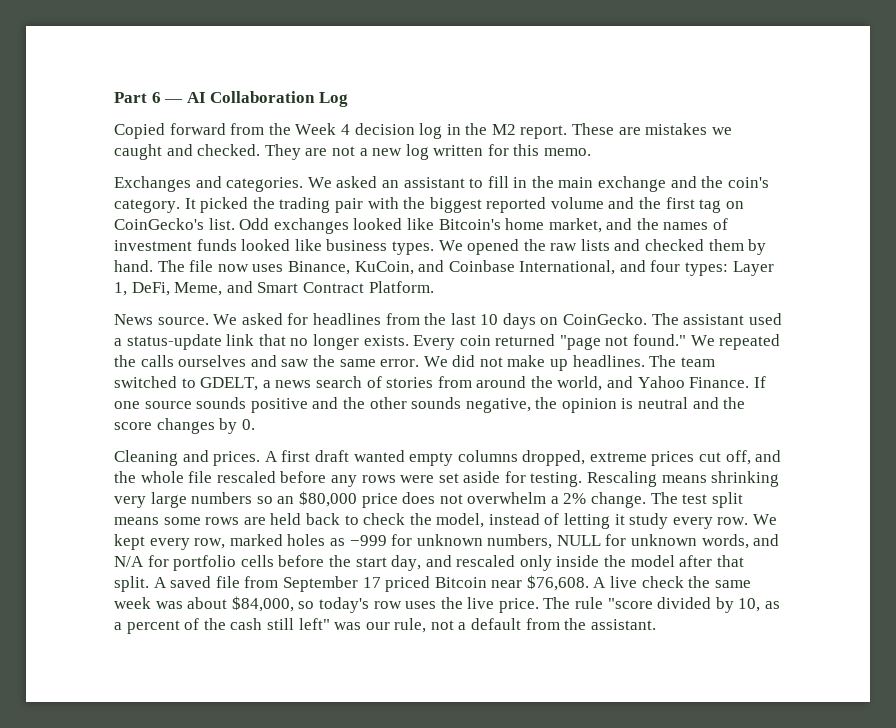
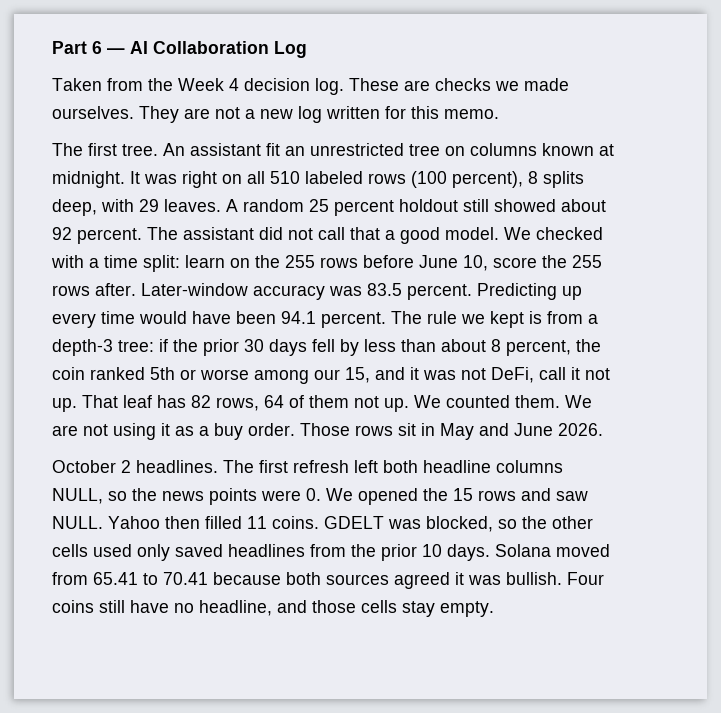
- Copied forward from the Week 4 decision log in the M2 report. These are mistakes we caught and checked.
+ Taken from the Week 4 decision log. These are checks we made ourselves.
- Exchanges and categories. We asked an assistant to fill in the main exchange and the coin's category. It picked the trading pair with the biggest reported volume and the first tag on CoinGecko's list. Odd exchanges looked like Bitcoin's home market, and the names of investment funds looked like business types. We opened the raw lists and checked them by hand. The file now uses Binance, KuCoin, and Coinbase International, and four types: Layer 1, DeFi, Meme, and Smart Contract Platform.
- News source. We asked for headlines from the last 10 days on CoinGecko. The assistant used a status-update link that no longer exists. Every coin returned "page not found." We repeated the calls ourselves and saw the same error. We did not make up headlines. The team switched to GDELT, a news search of stories from around the world, and Yahoo Finance. If one source sounds positive and the other sounds negative, the opinion is neutral and the score changes by 0.
- Cleaning and prices. A first draft wanted empty columns dropped, extreme prices cut off, and the whole file rescaled before any rows were set aside for testing. Rescaling means shrinking very large numbers so an $80,000 price does not overwhelm a 2% change. The test split means some rows are held back to check the model, instead of letting it study every row. We kept every row, marked holes as −999 for unknown numbers, NULL for unknown words, and N/A for portfolio cells before the start day, and rescaled only inside the model after that split. A saved file from September 17 priced Bitcoin near $76,608. A live check the same week was about $84,000, so today's row uses the live price. The rule "score divided by 10, as a percent of the cash still left" was our rule, not a default from the assistant.
+ The first tree. An assistant fit an unrestricted tree on columns known at midnight. It was right on all 510 labeled rows (100 percent), 8 splits deep, with 29 leaves. A random 25 percent holdout still showed about 92 percent. The assistant did not call that a good model. We checked with a time split: learn on the 255 rows before June 10, score the 255 rows after. Later-window accuracy was 83.5 percent. Predicting up every time would have been 94.1 percent. The rule we kept is from a depth-3 tree: if the prior 30 days fell by less than about 8 percent, the coin ranked 5th or worse among our 15, and it was not DeFi, call it not up. That leaf has 82 rows, 64 of them not up. We counted them. We are not using it as a buy order. Those rows sit in May and June 2026.
+ October 2 headlines. The first refresh left both headline columns NULL, so the news points were 0. We opened the 15 rows and saw NULL. Yahoo then filled 11 coins. GDELT was blocked, so the other cells used only saved headlines from the prior 10 days. Solana moved from 65.41 to 70.41 because both sources agreed it was bullish. Four coins still have no headline, and those cells stay empty.

